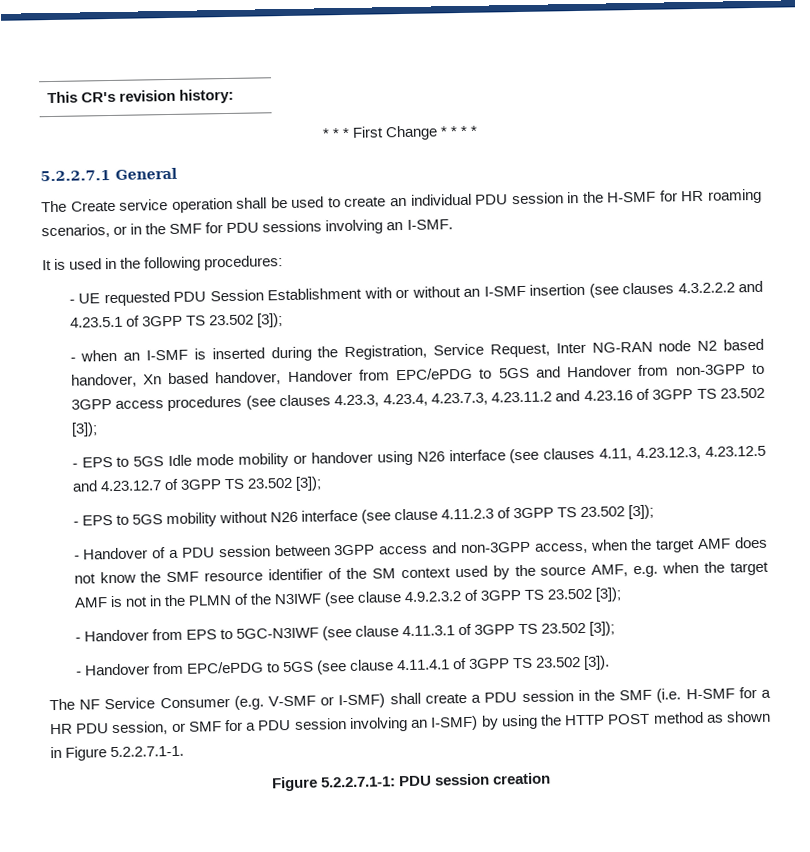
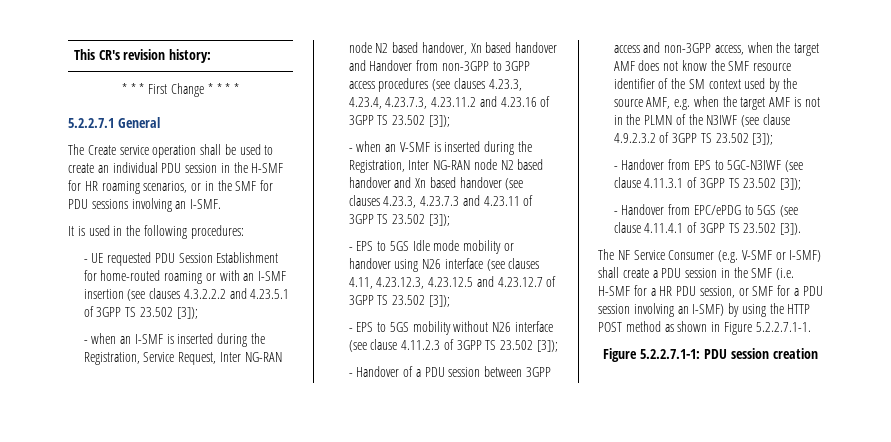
- - UE requested PDU Session Establishment with or without an I-SMF insertion (see clauses 4.3.2.2.2 and 4.23.5.1 of 3GPP TS 23.502 [3]);
+ - UE requested PDU Session Establishment for home-routed roaming or with an I-SMF insertion (see clauses 4.3.2.2.2 and 4.23.5.1 of 3GPP TS 23.502 [3]);
- - when an I-SMF is inserted during the Registration, Service Request, Inter NG-RAN node N2 based handover, Xn based handover, Handover from EPC/ePDG to 5GS and Handover from non-3GPP to 3GPP access procedures (see clauses 4.23.3, 4.23.4, 4.23.7.3, 4.23.11.2 and 4.23.16 of 3GPP TS 23.502 [3]);
+ - when an I-SMF is inserted during the Registration, Service Request, Inter NG-RAN node N2 based handover, Xn based handover and Handover from non-3GPP to 3GPP access procedures (see clauses 4.23.3, 4.23.4, 4.23.7.3, 4.23.11.2 and 4.23.16 of 3GPP TS 23.502 [3]);
+ - when an V-SMF is inserted during the Registration, Inter NG-RAN node N2 based handover and Xn based handover (see clauses 4.23.3, 4.23.7.3 and 4.23.11 of 3GPP TS 23.502 [3]);

